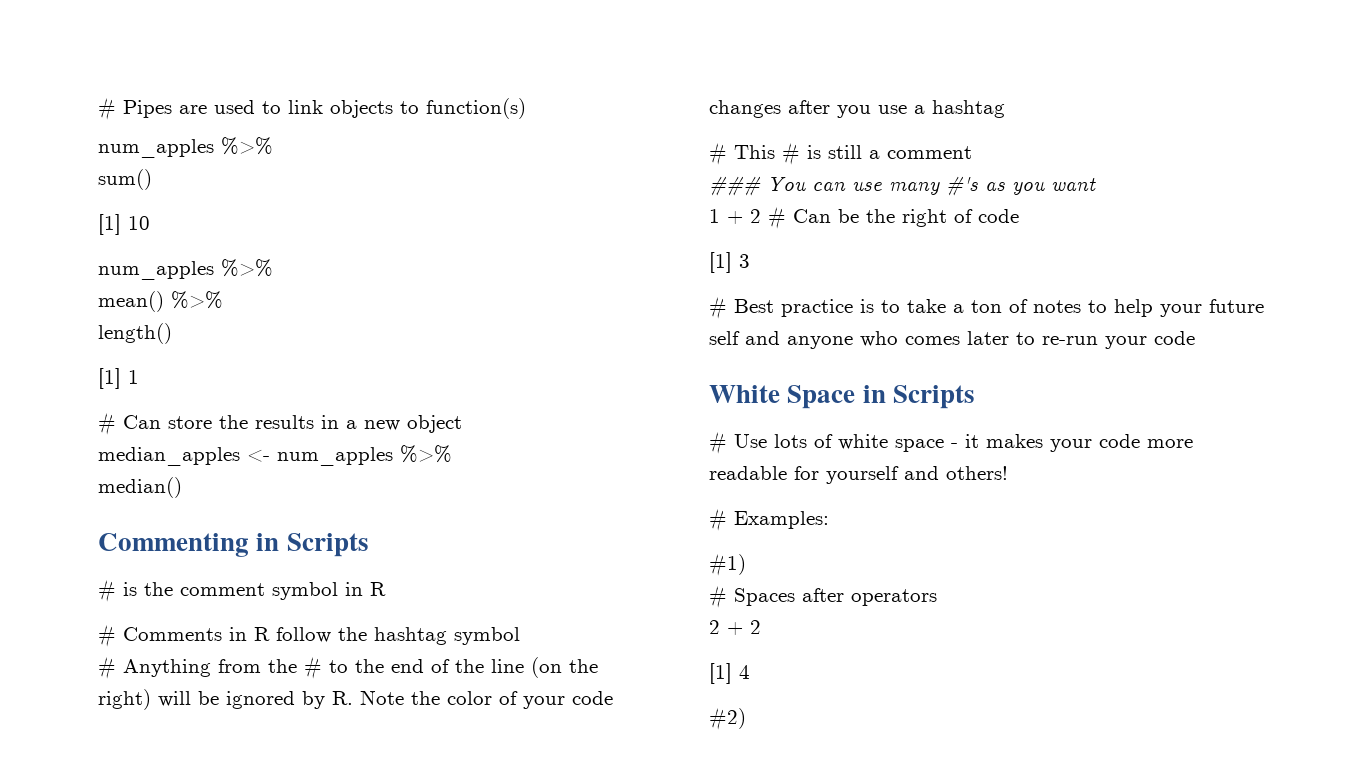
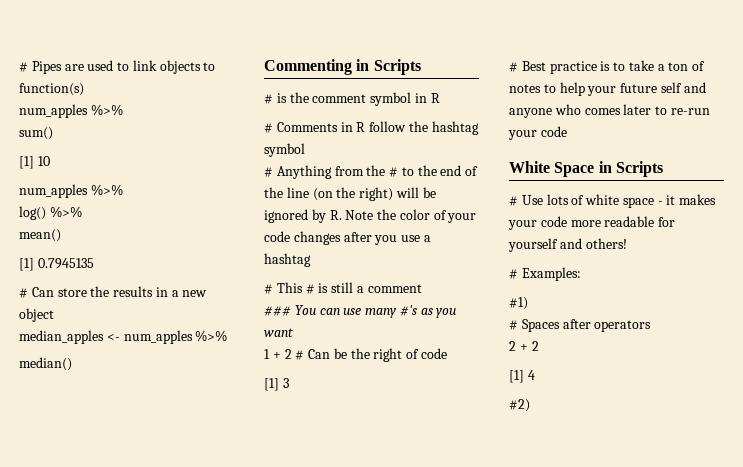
- mean() %>%
- length()
- [1] 1
+ log() %>%
+ mean()
+ [1] 0.7945135

